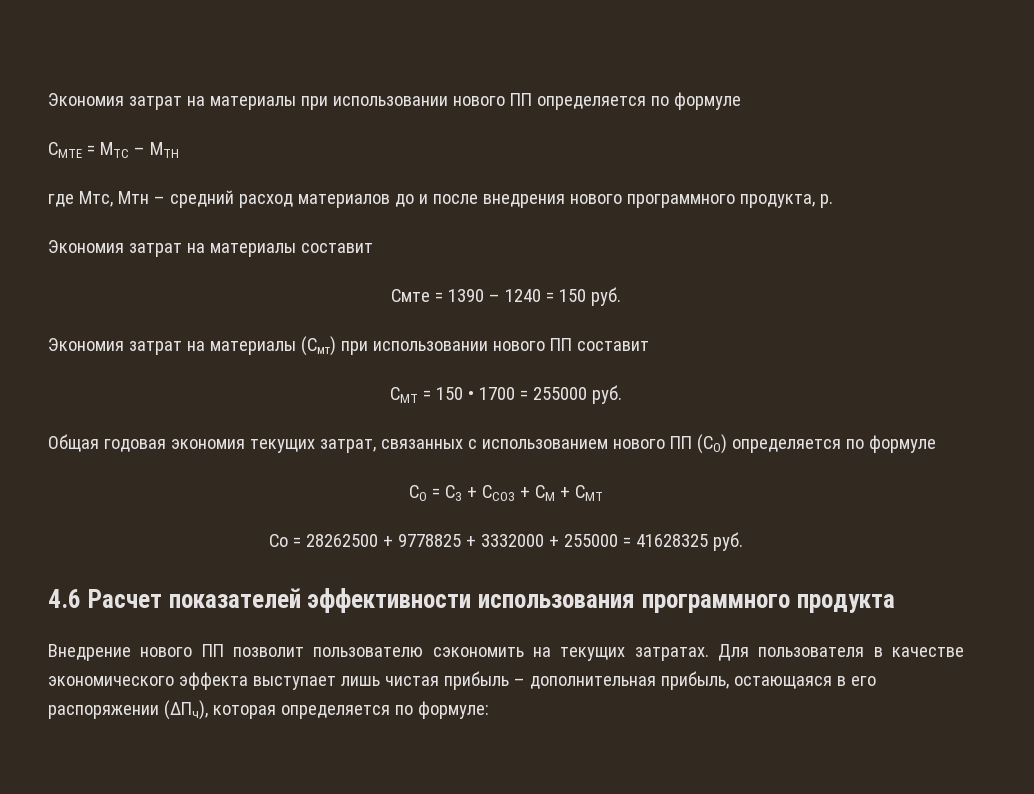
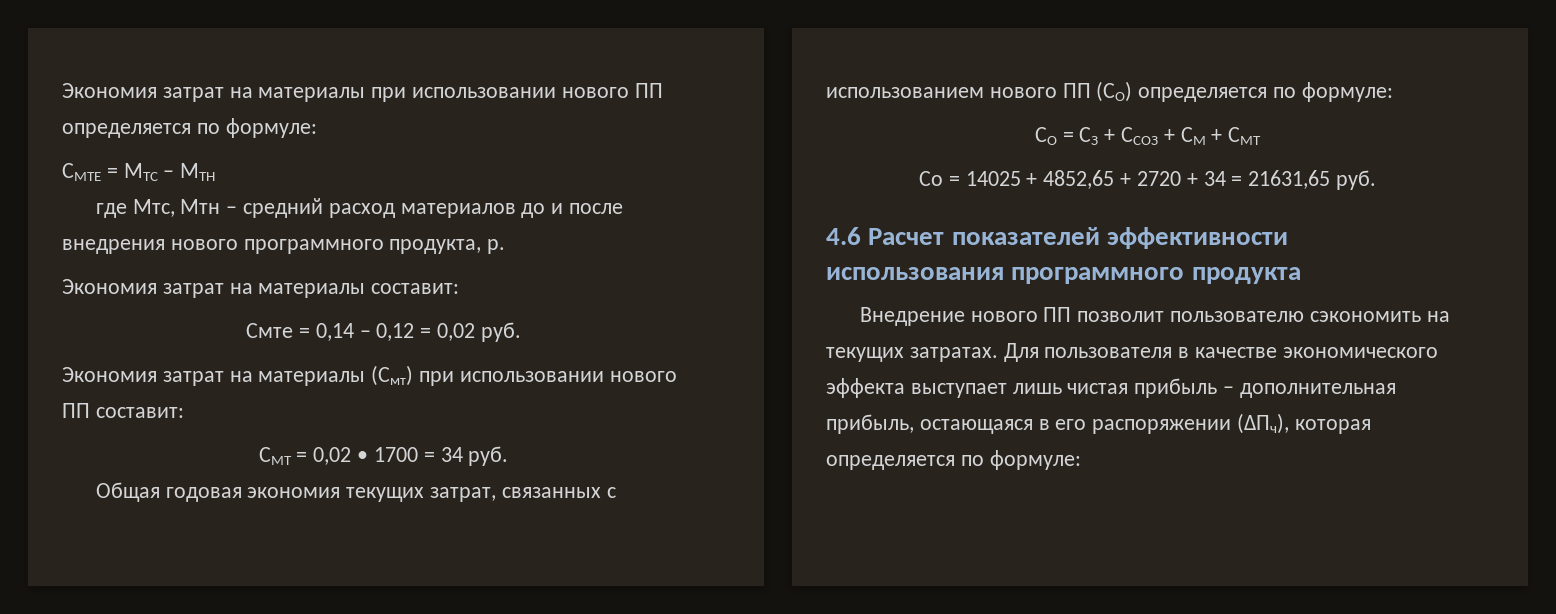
- Экономия затрат на материалы при использовании нового ПП определяется по формуле
+ Экономия затрат на материалы при использовании нового ПП определяется по формуле:
- Экономия затрат на материалы составит
+ Экономия затрат на материалы составит:
- Смте = 1390 – 1240 = 150 руб.
+ Смте = 0,14 – 0,12 = 0,02 руб.
- Экономия затрат на материалы (Смт) при использовании нового ПП составит
+ Экономия затрат на материалы (Смт) при использовании нового ПП составит:
- СМТ = 150 • 1700 = 255000 руб.
+ СМТ = 0,02 • 1700 = 34 руб.
- Общая годовая экономия текущих затрат, связанных с использованием нового ПП (СО) определяется по формуле
+ Общая годовая экономия текущих затрат, связанных с использованием нового ПП (СО) определяется по формуле:
- Со = 28262500 + 9778825 + 3332000 + 255000 = 41628325 руб.
+ Со = 14025 + 4852,65 + 2720 + 34 = 21631,65 руб.

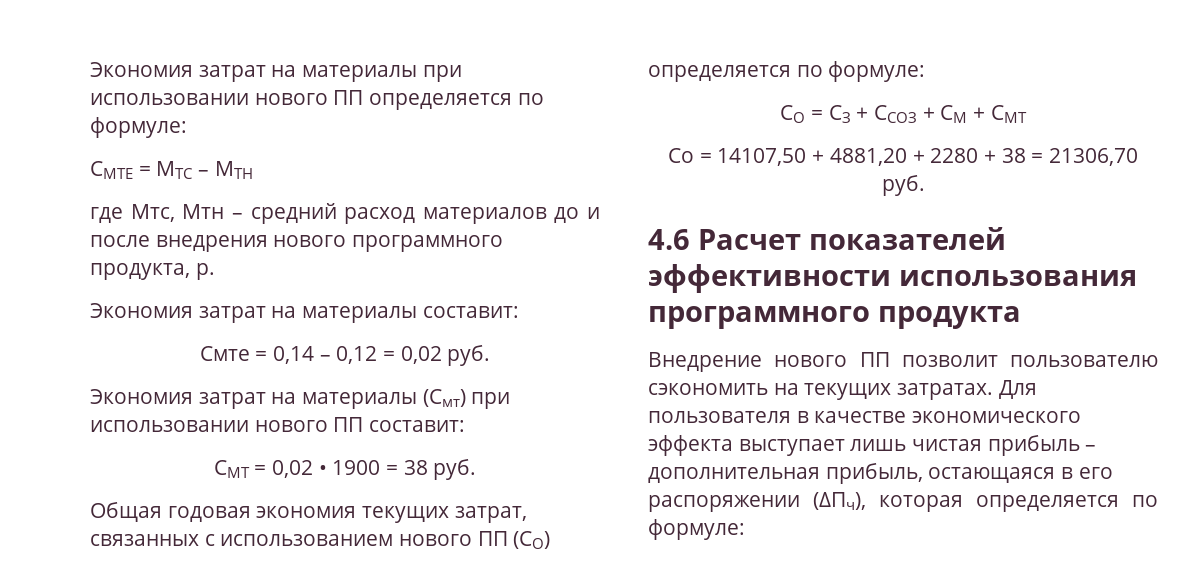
- СМТ = 0,02 • 1700 = 34 руб.
+ СМТ = 0,02 • 1900 = 38 руб.
- Со = 14025 + 4852,65 + 2720 + 34 = 21631,65 руб.
+ Со = 14107,50 + 4881,20 + 2280 + 38 = 21306,70 руб.

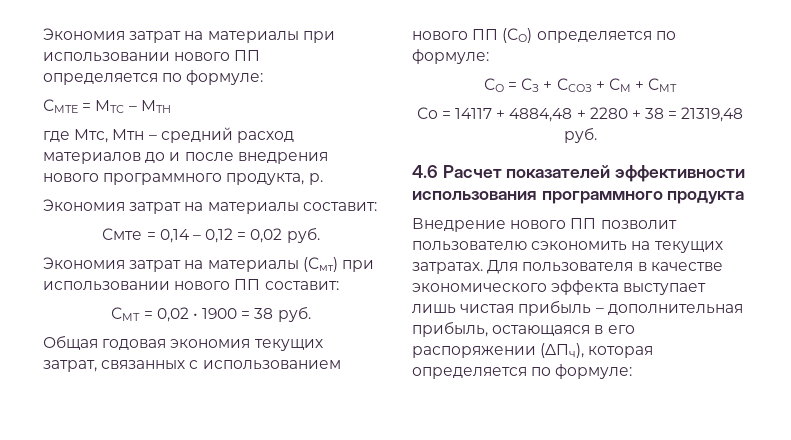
- Со = 14107,50 + 4881,20 + 2280 + 38 = 21306,70 руб.
+ Со = 14117 + 4884,48 + 2280 + 38 = 21319,48 руб.

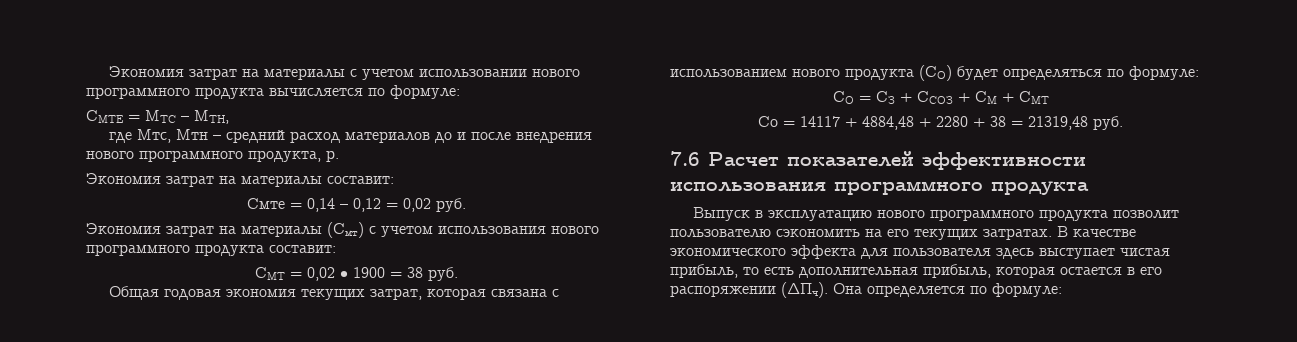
- Экономия затрат на материалы при использовании нового ПП определяется по формуле:
+ Экономия затрат на материалы с учетом использовании нового программного продукта вычисляется по формуле:
- СМТЕ = МТС – МТН
+ СМТЕ = МТС – МТН,
- Экономия затрат на материалы (Смт) при использовании нового ПП составит:
+ Экономия затрат на материалы (Смт) с учетом использования нового программного продукта составит:
- Общая годовая экономия текущих затрат, связанных с использованием нового ПП (СО) определяется по формуле:
+ Общая годовая экономия текущих затрат, которая связана с использованием нового продукта (СО) будет определяться по формуле:
- 4.6 Расчет показателей эффективности использования программного продукта
+ 7.6 Расчет показателей эффективности использования программного продукта
- Внедрение нового ПП позволит пользователю сэкономить на текущих затратах.
+ Выпуск в эксплуатацию нового программного продукта позволит пользователю сэкономить на его текущих затратах.
- Для пользователя в качестве экономического эффекта выступает лишь чистая прибыль – дополнительная прибыль, остающаяся в его распоряжении (ΔПч), которая определяется по формуле:
+ В качестве экономического эффекта для пользователя здесь выступает чистая прибыль, то есть дополнительная прибыль, которая остается в его распоряжении (ΔПч). Она определяется по формуле:

